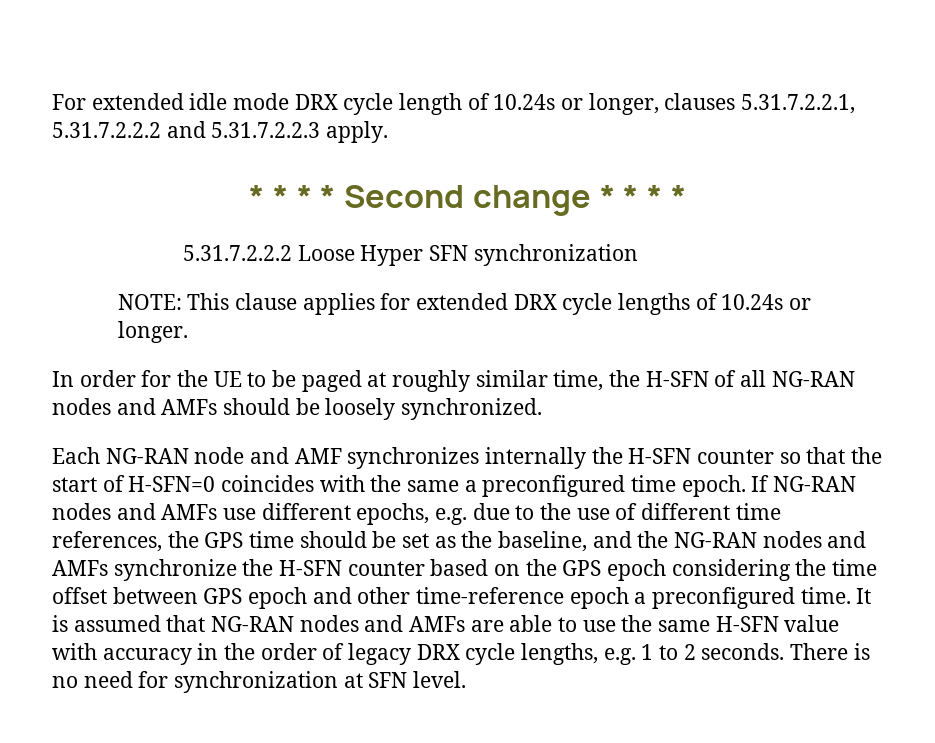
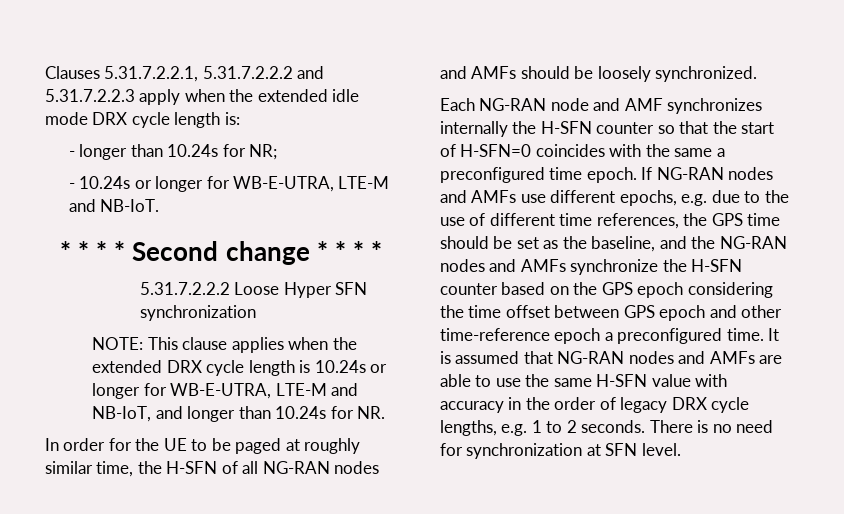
- For extended idle mode DRX cycle length of 10.24s or longer, clauses 5.31.7.2.2.1, 5.31.7.2.2.2 and 5.31.7.2.2.3 apply.
+ Clauses 5.31.7.2.2.1, 5.31.7.2.2.2 and 5.31.7.2.2.3 apply when the extended idle mode DRX cycle length is:
+ - longer than 10.24s for NR;
+ - 10.24s or longer for WB-E-UTRA, LTE-M and NB-IoT.
- NOTE: This clause applies for extended DRX cycle lengths of 10.24s or longer.
+ NOTE: This clause applies when the extended DRX cycle length is 10.24s or longer for WB-E-UTRA, LTE-M and NB-IoT, and longer than 10.24s for NR.

